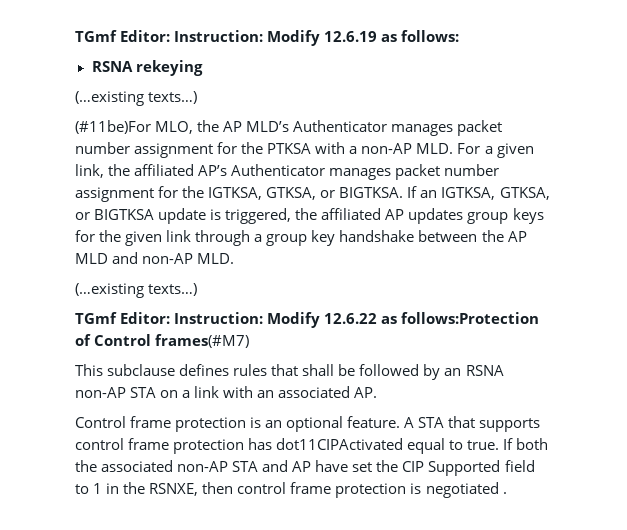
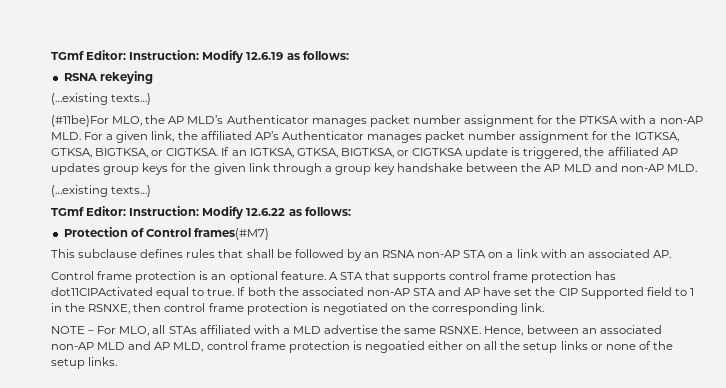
- (#11be)For MLO, the AP MLD’s Authenticator manages packet number assignment for the PTKSA with a non-AP MLD. For a given link, the affiliated AP’s Authenticator manages packet number assignment for the IGTKSA, GTKSA, or BIGTKSA.
+ (#11be)For MLO, the AP MLD’s Authenticator manages packet number assignment for the PTKSA with a non-AP MLD. For a given link, the affiliated AP’s Authenticator manages packet number assignment for the IGTKSA, GTKSA, BIGTKSA, or CIGTKSA.
- If an IGTKSA, GTKSA, or BIGTKSA update is triggered, the affiliated AP updates group keys for the given link through a group key handshake between the AP MLD and non-AP MLD.
+ If an IGTKSA, GTKSA, BIGTKSA, or CIGTKSA update is triggered, the affiliated AP updates group keys for the given link through a group key handshake between the AP MLD and non-AP MLD.
- TGmf Editor: Instruction: Modify 12.6.22 as follows:Protection of Control frames(#M7)
+ TGmf Editor: Instruction: Modify 12.6.22 as follows:
+ Protection of Control frames(#M7)
- If both the associated non-AP STA and AP have set the CIP Supported field to 1 in the RSNXE, then control frame protection is negotiated .
+ If both the associated non-AP STA and AP have set the CIP Supported field to 1 in the RSNXE, then control frame protection is negotiated on the corresponding link.
+ NOTE – For MLO, all STAs affiliated with a MLD advertise the same RSNXE. Hence, between an associated non-AP MLD and AP MLD, control frame protection is negoatied either on all the setup links or none of the setup links.

